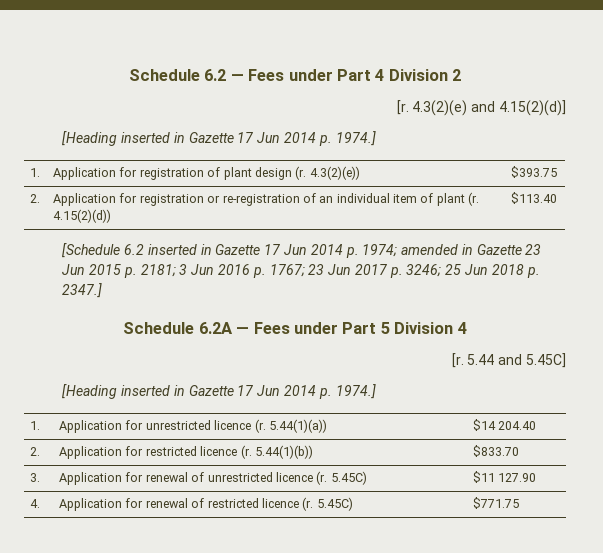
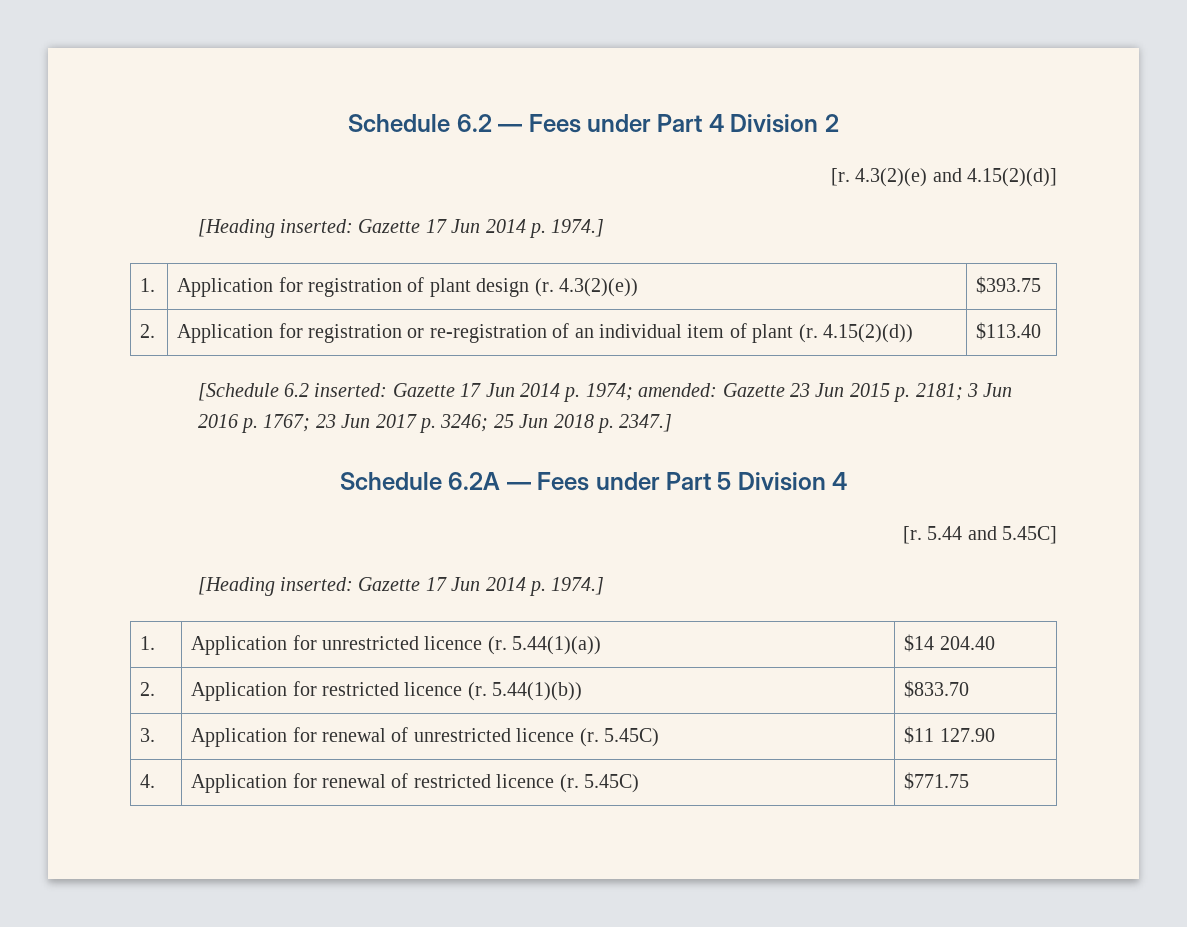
  4.3(2)(e) and 4.15(2)(d)]
- [Heading inserted in Gazette 17 Jun 2014 p. 1974.]
+ [Heading inserted: Gazette 17 Jun 2014 p. 1974.]
- [Schedule 6.2 inserted in Gazette 17 Jun 2014 p. 1974; amended in Gazette 23 Jun 2015 p. 2181; 3 Jun 2016 p. 1767; 23 Jun 2017 p. 3246; 25 Jun 2018 p. 2347.]
+ [Schedule 6.2 inserted: Gazette 17 Jun 2014 p. 1974; amended: Gazette 23 Jun 2015 p. 2181; 3 Jun 2016 p. 1767; 23 Jun 2017 p. 3246; 25 Jun 2018 p. 2347.]
  5.44 and 5.45C]
- [Heading inserted in Gazette 17 Jun 2014 p. 1974.]
+ [Heading inserted: Gazette 17 Jun 2014 p. 1974.]

